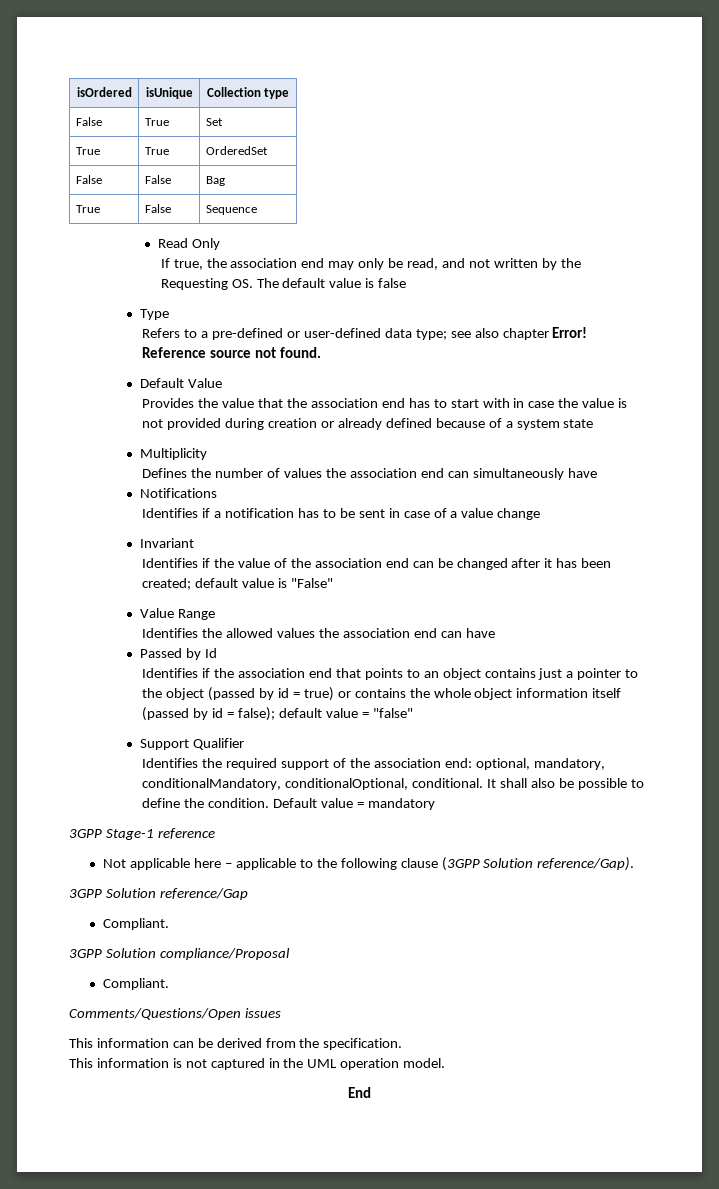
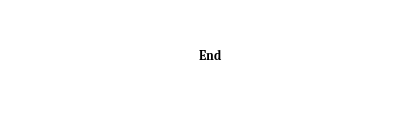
- isOrdered | isUnique | Collection type
- False | True | Set
- True | True | OrderedSet
- False | False | Bag
- True | False | Sequence
- Read Only
- If true, the association end may only be read, and not written by the Requesting OS. The default value is false
- Type
- Refers to a pre-defined or user-defined data type; see also chapter Error! Reference source not found.
- Default Value
- Provides the value that the association end has to start with in case the value is not provided during creation or already defined because of a system state
- Multiplicity
- Defines the number of values the association end can simultaneously have
- Notifications
- Identifies if a notification has to be sent in case of a value change
- Invariant
- Identifies if the value of the association end can be changed after it has been created; default value is "False"
- Value Range
- Identifies the allowed values the association end can have
- Passed by Id
- Identifies if the association end that points to an object contains just a pointer to the object (passed by id = true) or contains the whole object information itself (passed by id = false); default value = "false"
- Support Qualifier
- Identifies the required support of the association end: optional, mandatory, conditionalMandatory, conditionalOptional, conditional. It shall also be possible to define the condition. Default value = mandatory
- 3GPP Stage-1 reference
- Not applicable here – applicable to the following clause (3GPP Solution reference/Gap).
- 3GPP Solution reference/Gap
- Compliant.
- 3GPP Solution compliance/Proposal
- Compliant.
- Comments/Questions/Open issues
- This information can be derived from the specification.
- This information is not captured in the UML operation model.

